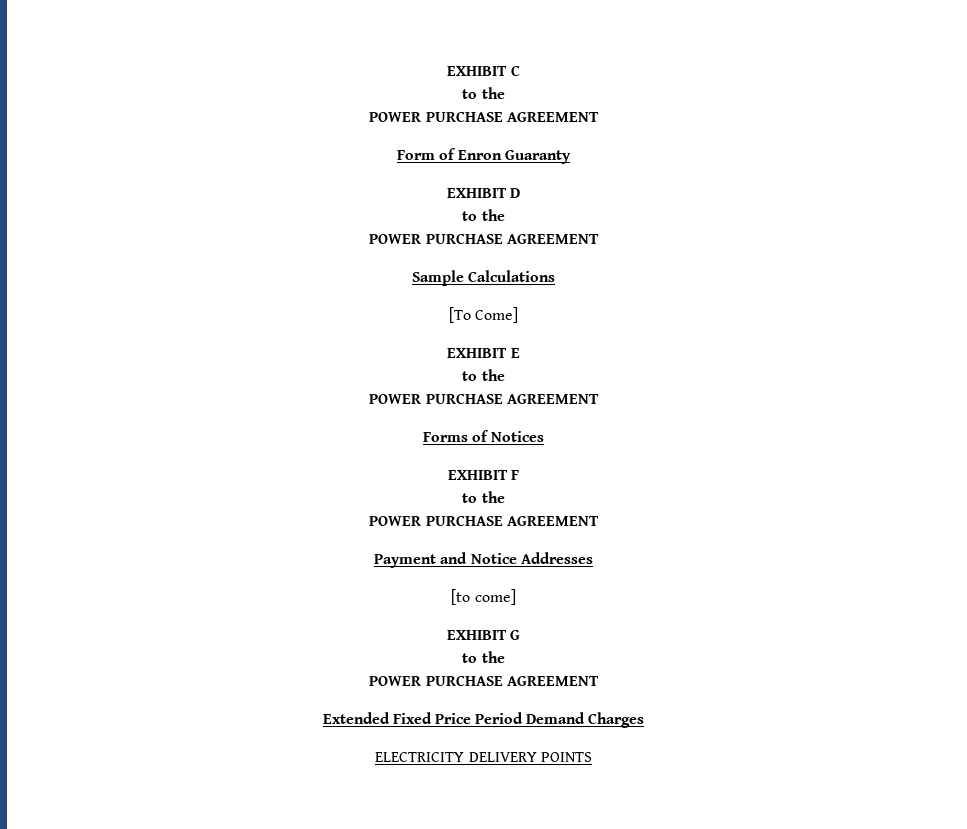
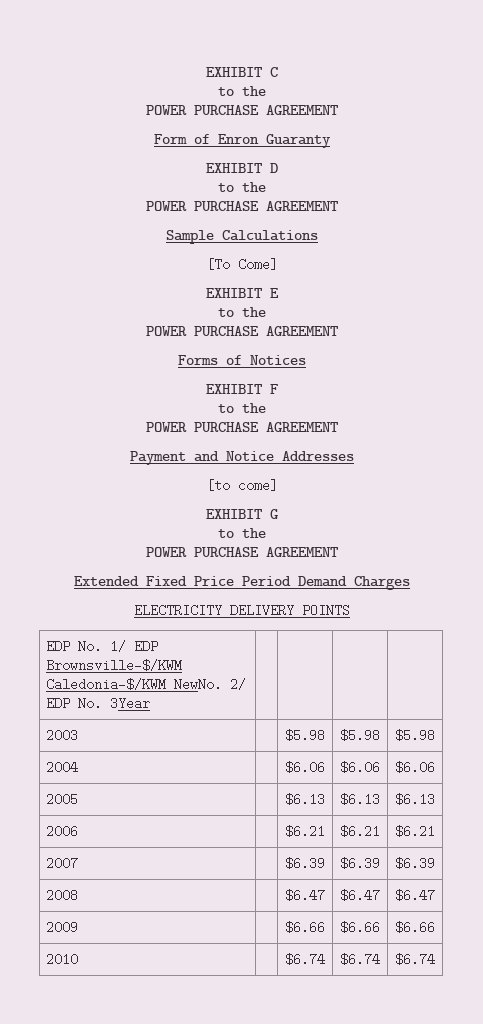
+ EDP No. 1/ EDP Brownsville-$/KWM Caledonia-$/KWM NewNo. 2/ EDP No. 3Year | | | |
+ 2003 | | $5.98 | $5.98 | $5.98
+ 2004 | | $6.06 | $6.06 | $6.06
+ 2005 | | $6.13 | $6.13 | $6.13
+ 2006 | | $6.21 | $6.21 | $6.21
+ 2007 | | $6.39 | $6.39 | $6.39
+ 2008 | | $6.47 | $6.47 | $6.47
+ 2009 | | $6.66 | $6.66 | $6.66
+ 2010 | | $6.74 | $6.74 | $6.74

